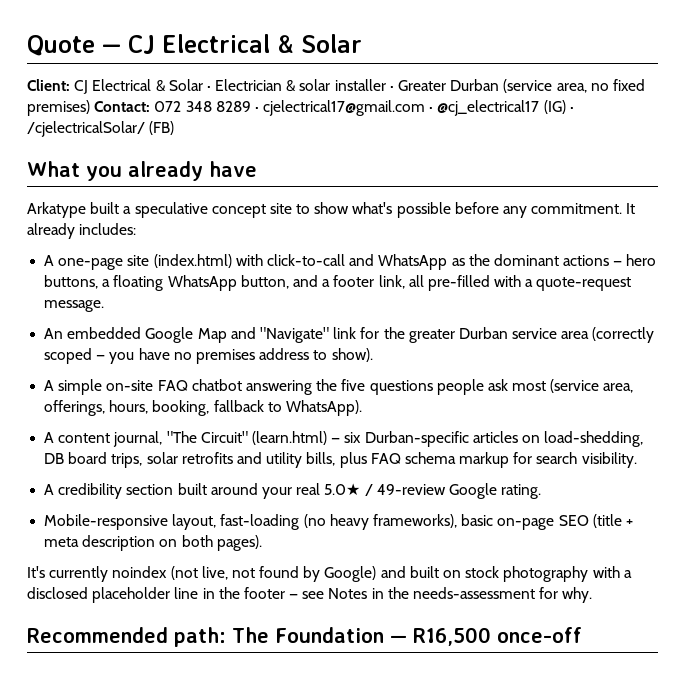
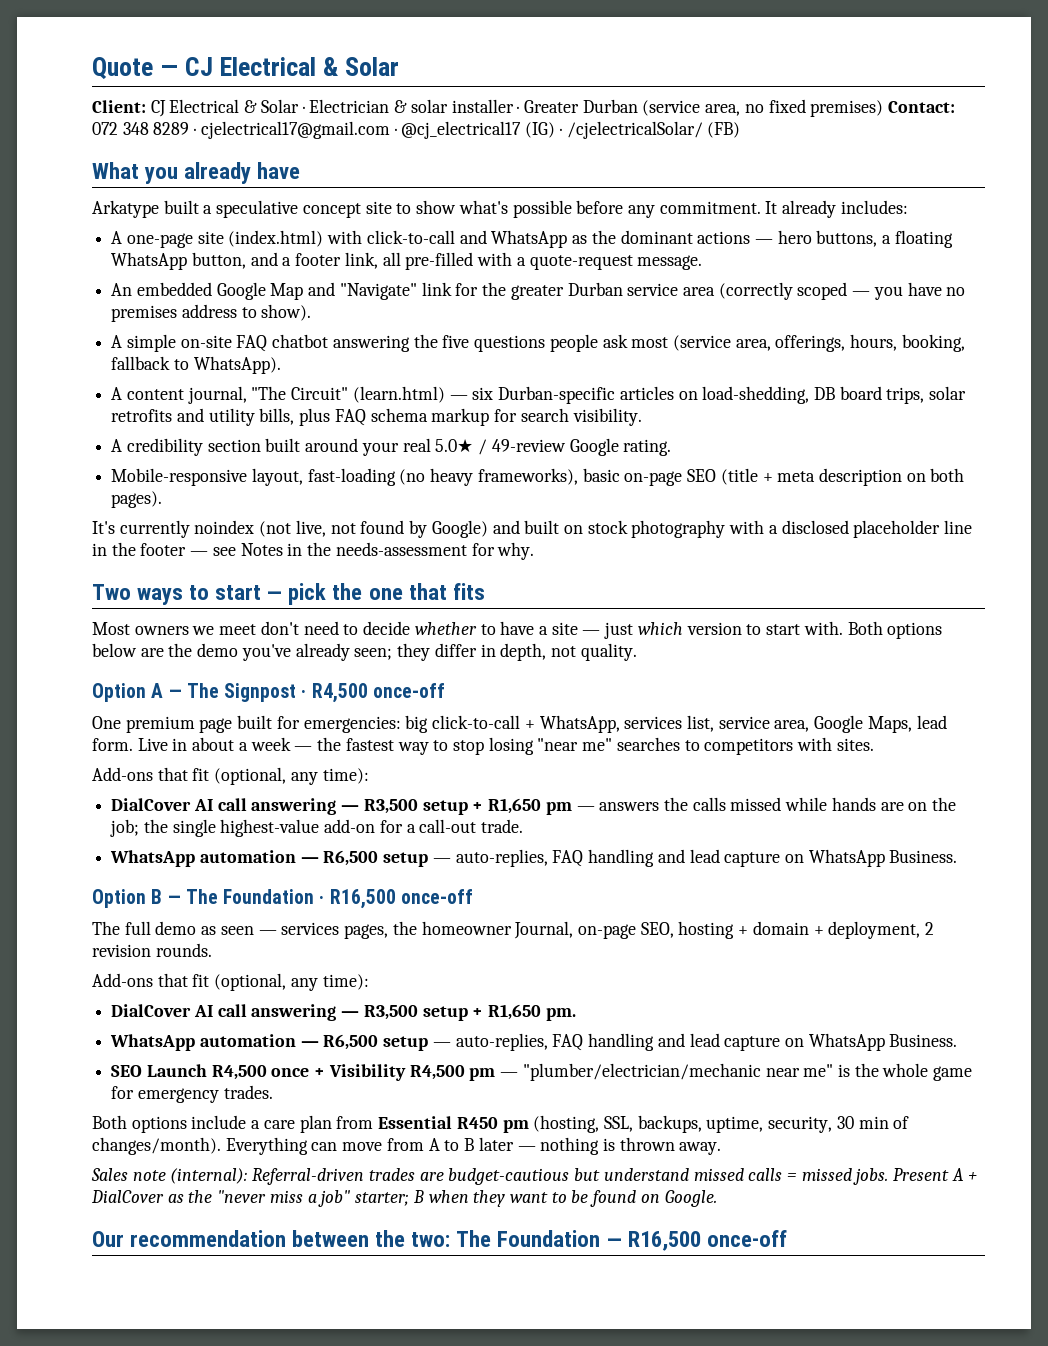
- Recommended path: The Foundation — R16,500 once-off
+ Two ways to start — pick the one that fits
+ Most owners we meet don't need to decide whether to have a site — just which version to start with. Both options below are the demo you've already seen; they differ in depth, not quality.
+ Option A — The Signpost · R4,500 once-off
+ One premium page built for emergencies: big click-to-call + WhatsApp, services list, service area, Google Maps, lead form. Live in about a week — the fastest way to stop losing "near me" searches to competitors with sites.
+ Add-ons that fit (optional, any time):
+ DialCover AI call answering — R3,500 setup + R1,650 pm — answers the calls missed while hands are on the job; the single highest-value add-on for a call-out trade.
+ WhatsApp automation — R6,500 setup — auto-replies, FAQ handling and lead capture on WhatsApp Business.
+ Option B — The Foundation · R16,500 once-off
+ The full demo as seen — services pages, the homeowner Journal, on-page SEO, hosting + domain + deployment, 2 revision rounds.
+ Add-ons that fit (optional, any time):
+ DialCover AI call answering — R3,500 setup + R1,650 pm.
+ WhatsApp automation — R6,500 setup — auto-replies, FAQ handling and lead capture on WhatsApp Business.
+ SEO Launch R4,500 once + Visibility R4,500 pm — "plumber/electrician/mechanic near me" is the whole game for emergency trades.
+ Both options include a care plan from Essential R450 pm (hosting, SSL, backups, uptime, security, 30 min of changes/month). Everything can move from A to B later — nothing is thrown away.
+ Sales note (internal): Referral-driven trades are budget-cautious but understand missed calls = missed jobs. Present A + DialCover as the "never miss a job" starter; B when they want to be found on Google.
+ Our recommendation between the two: The Foundation — R16,500 once-off

